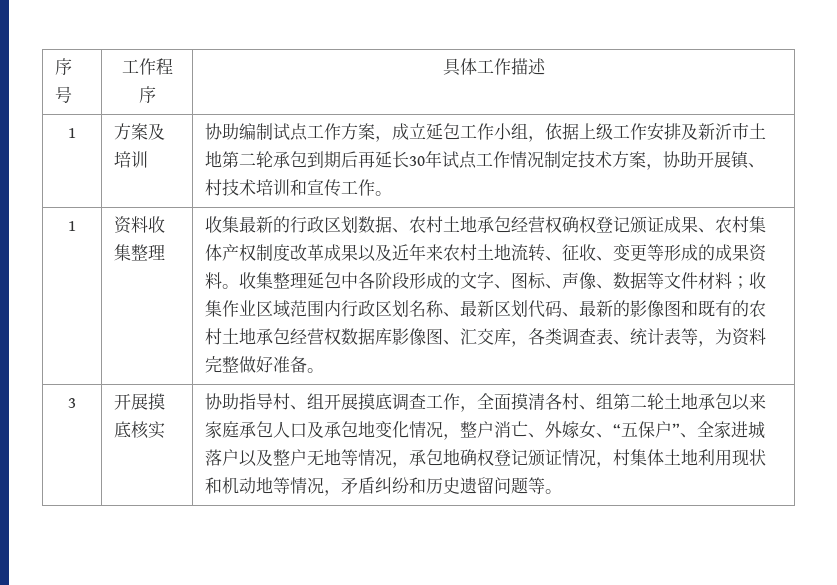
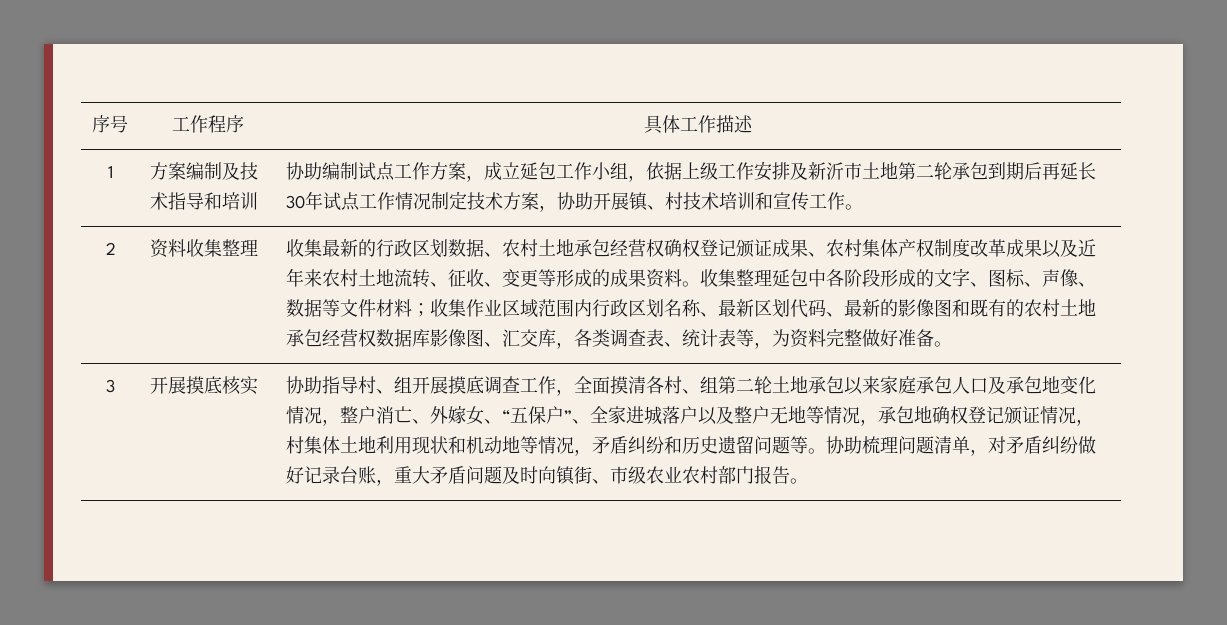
- 方案及培训
+ 方案编制及技术指导和培训
  协助编制试点工作方案，成立延包工作小组，依据上级工作安排及新沂市土地第二轮承包到期后再延长30年试点工作情况制定技术方案，协助开展镇、村技术培训和宣传工作。
- 1
+ 2
+ 协助梳理问题清单，对矛盾纠纷做好记录台账，重大矛盾问题及时向镇街、市级农业农村部门报告。

